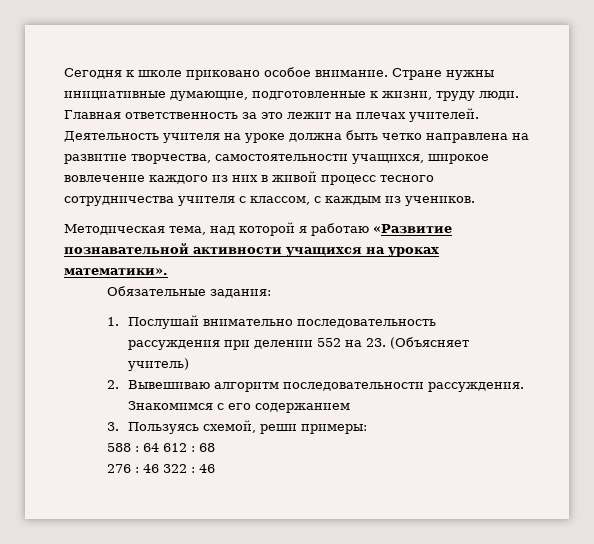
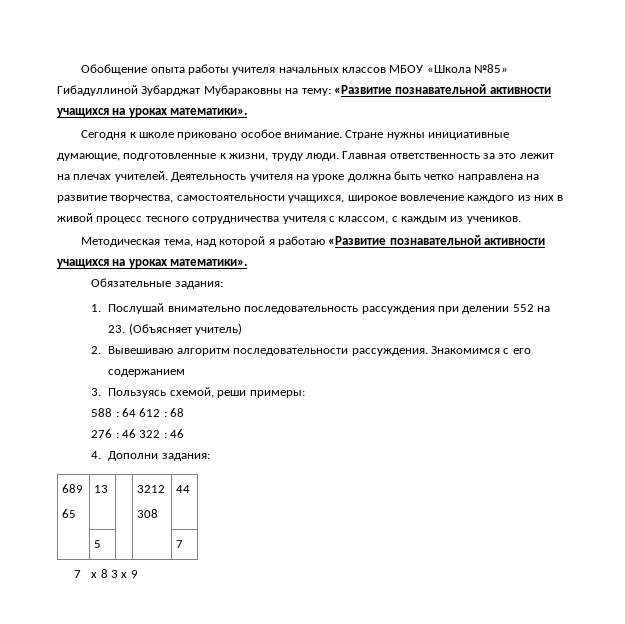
+ Обобщение опыта работы учителя начальных классов МБОУ «Школа №85» Гибадуллиной Зубарджат Мубараковны на тему: «Развитие познавательной активности учащихся на уроках математики».
+ 4. Дополни задания:
+ 689
+ 65 | 13 | | 3212
+ 308 | 44
+ | 5 | | | 7
+ 7 х 8 3 х 9

